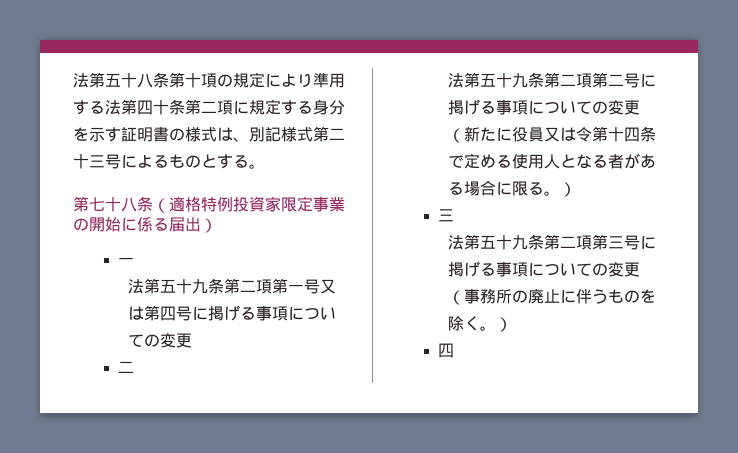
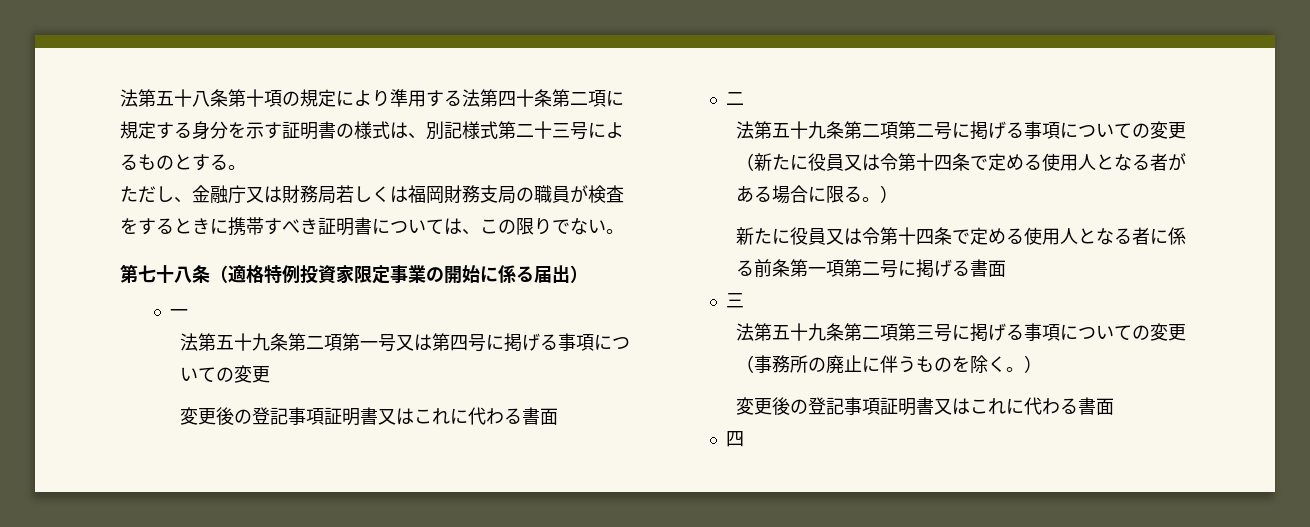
+ ただし、金融庁又は財務局若しくは福岡財務支局の職員が検査をするときに携帯すべき証明書については、この限りでない。
  法第五十九条第二項第一号又は第四号に掲げる事項についての変更
+ 変更後の登記事項証明書又はこれに代わる書面
+ 新たに役員又は令第十四条で定める使用人となる者に係る前条第一項第二号に掲げる書面
  法第五十九条第二項第三号に掲げる事項についての変更（事務所の廃止に伴うものを除く。）
+ 変更後の登記事項証明書又はこれに代わる書面

